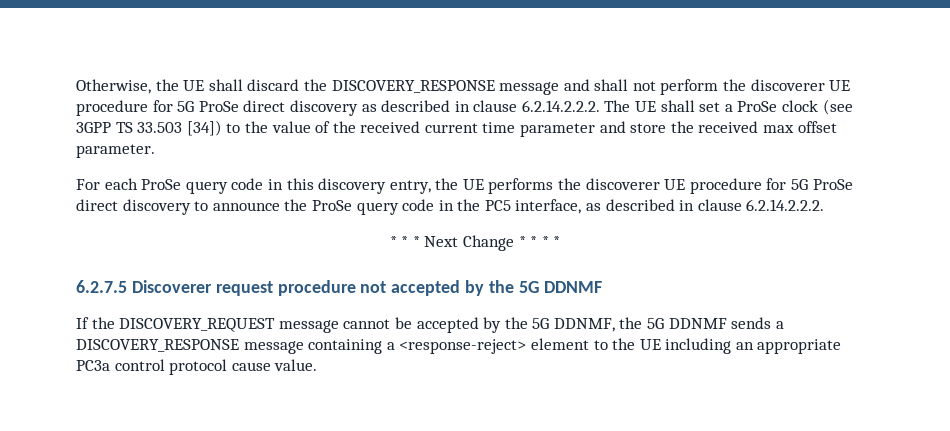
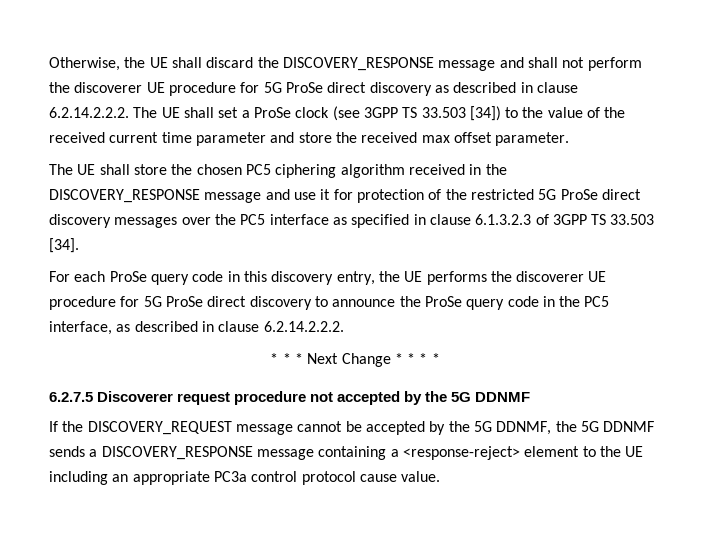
+ The UE shall store the chosen PC5 ciphering algorithm received in the DISCOVERY_RESPONSE message and use it for protection of the restricted 5G ProSe direct discovery messages over the PC5 interface as specified in clause 6.1.3.2.3 of 3GPP TS 33.503 [34].

